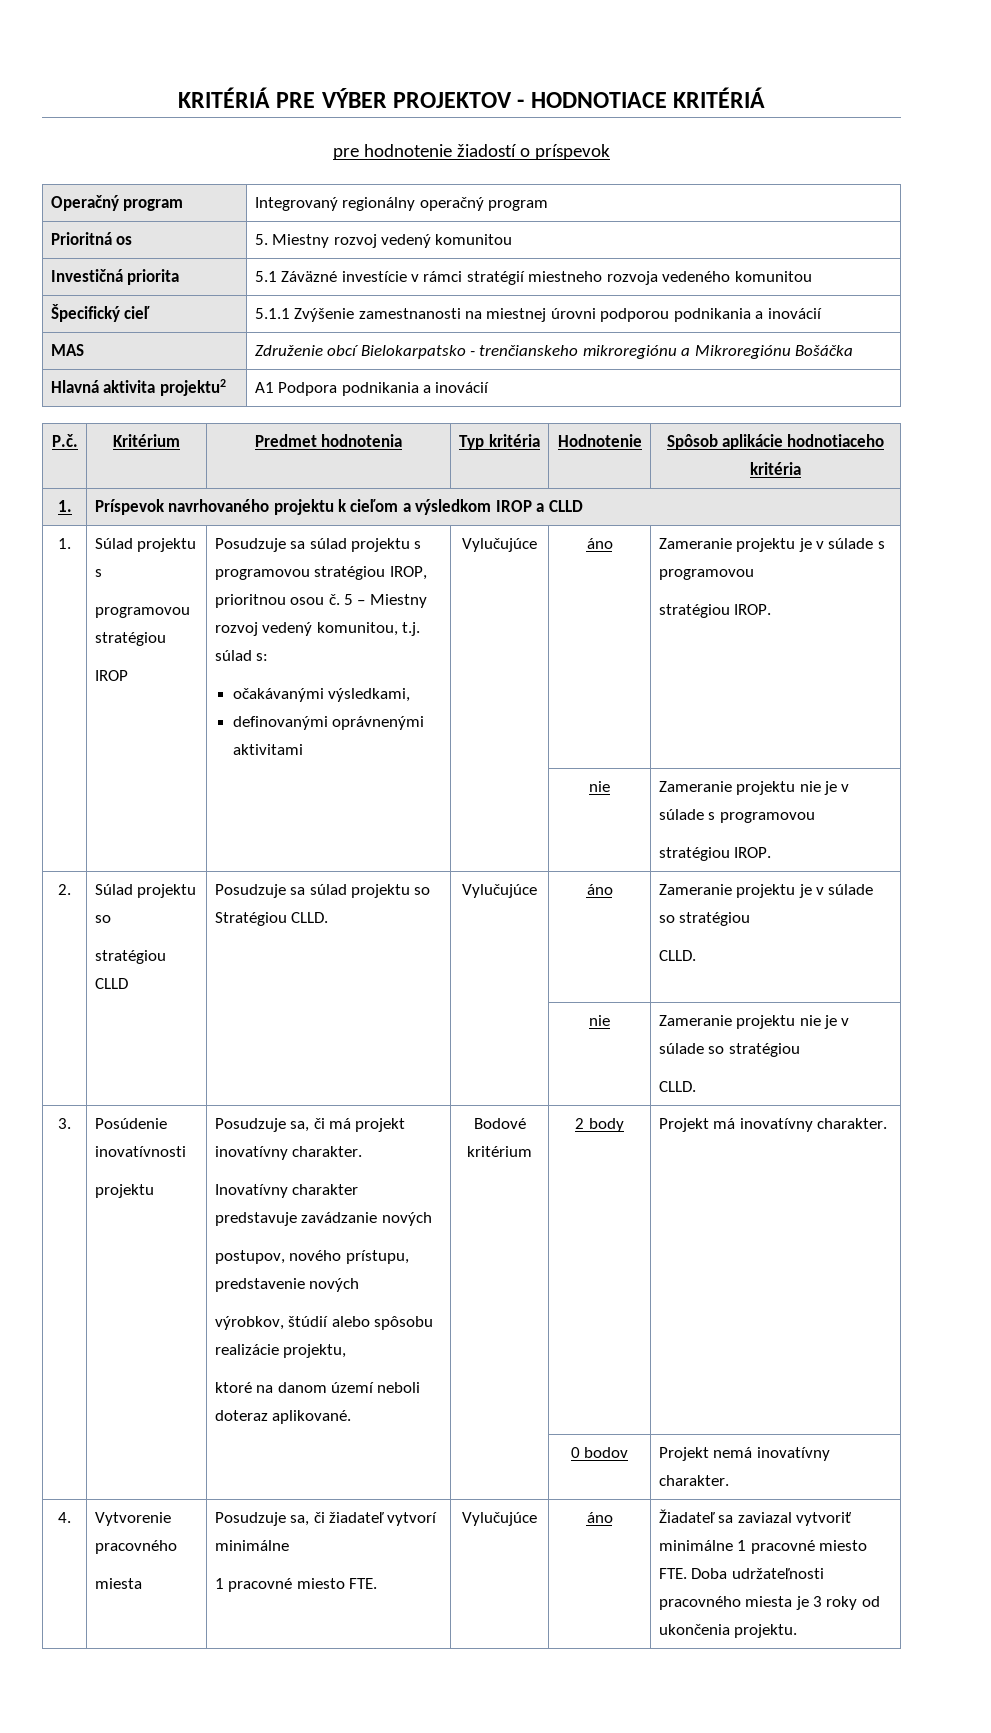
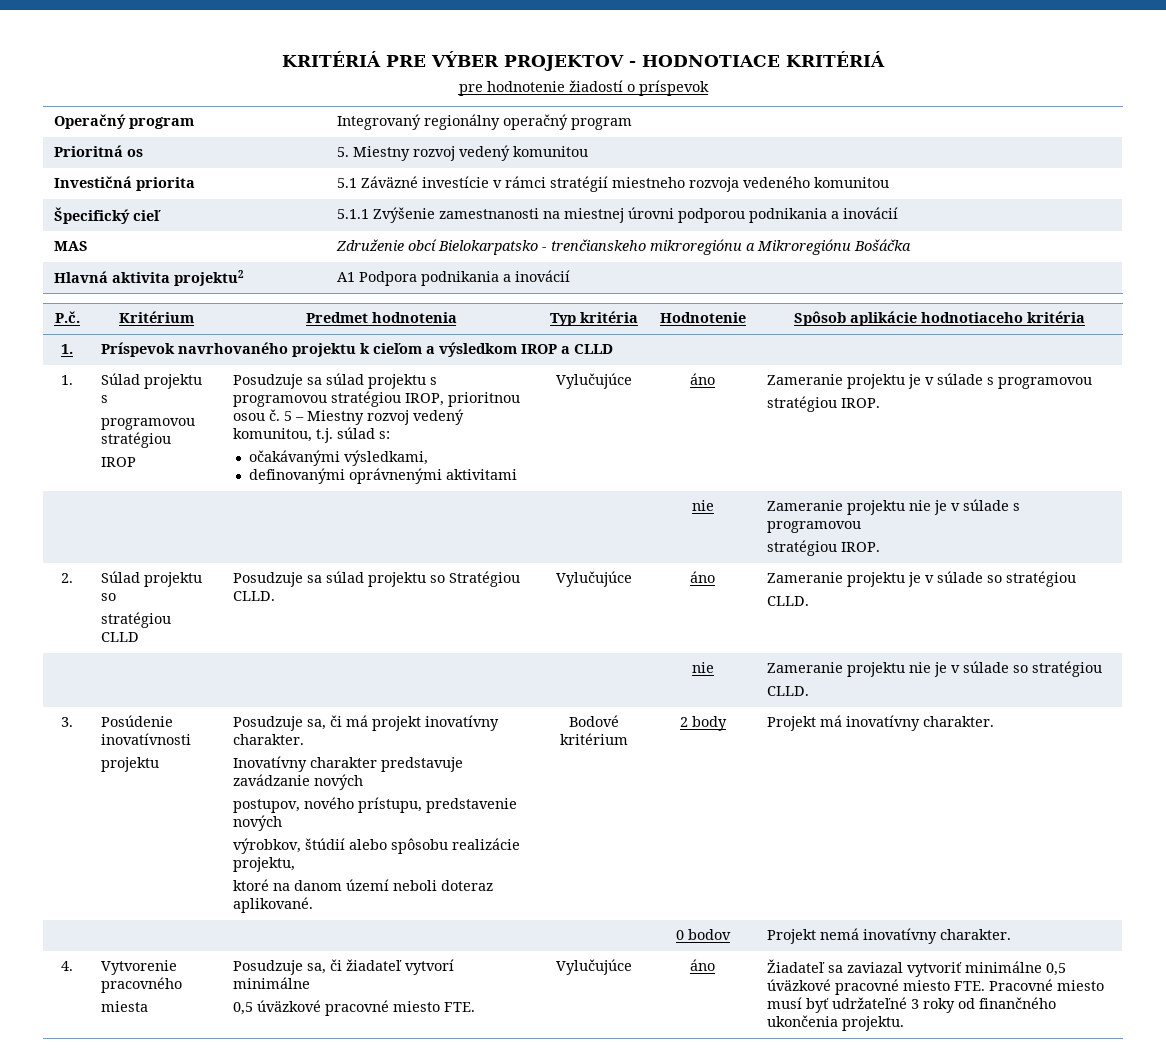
  4. | Vytvorenie pracovného
  miesta | Posudzuje sa, či žiadateľ vytvorí minimálne
- 1 pracovné miesto FTE. | Vylučujúce | áno | Žiadateľ sa zaviazal vytvoriť minimálne 1 pracovné miesto FTE. Doba udržateľnosti pracovného miesta je 3 roky od ukončenia projektu.
+ 0,5 úväzkové pracovné miesto FTE. | Vylučujúce | áno | Žiadateľ sa zaviazal vytvoriť minimálne 0,5 úväzkové pracovné miesto FTE. Pracovné miesto musí byť udržateľné 3 roky od finančného ukončenia projektu.

